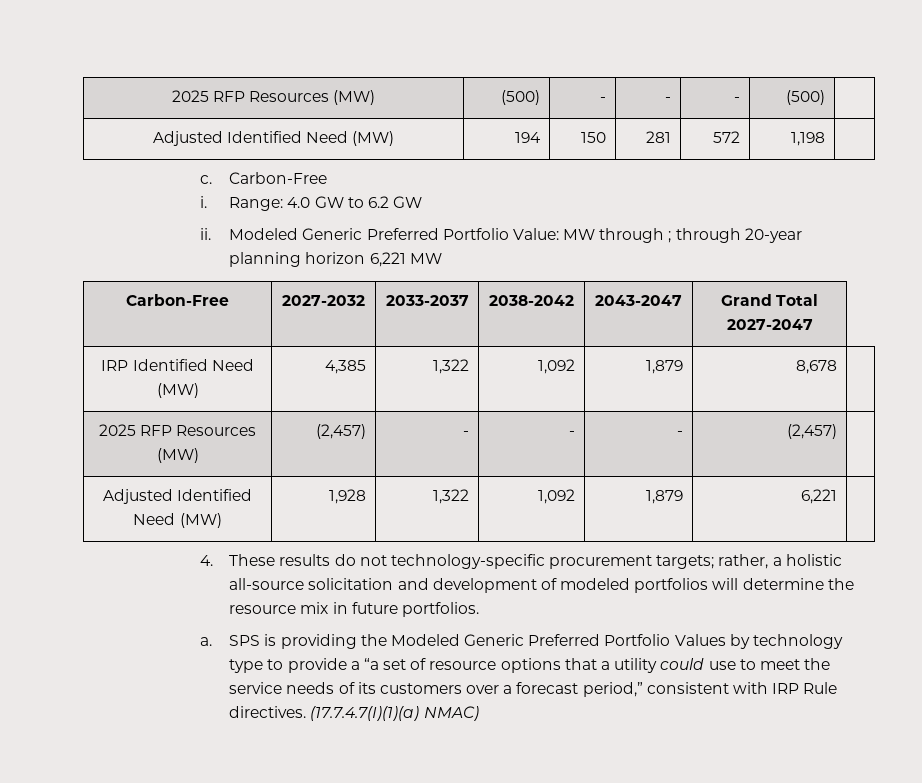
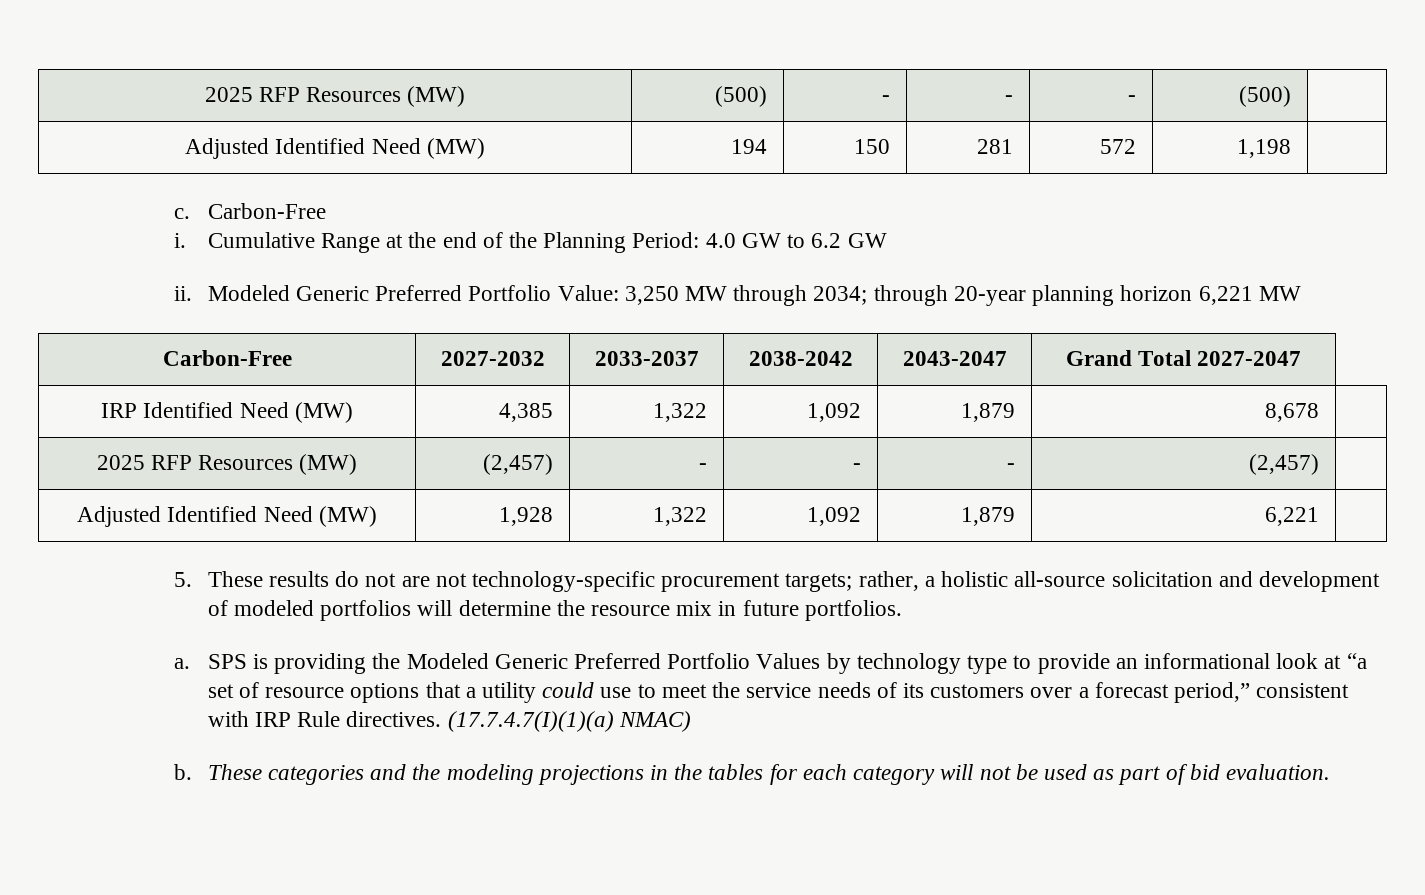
- Range: 4.0 GW to 6.2 GW
+ Cumulative Range at the end of the Planning Period: 4.0 GW to 6.2 GW
- Modeled Generic Preferred Portfolio Value: MW through ; through 20-year planning horizon 6,221 MW
+ Modeled Generic Preferred Portfolio Value: 3,250 MW through 2034; through 20-year planning horizon 6,221 MW
- 4. These results do not technology-specific procurement targets; rather, a holistic all-source solicitation and development of modeled portfolios will determine the resource mix in future portfolios.
+ 5. These results do not are not technology-specific procurement targets; rather, a holistic all-source solicitation and development of modeled portfolios will determine the resource mix in future portfolios.
- SPS is providing the Modeled Generic Preferred Portfolio Values by technology type to provide a “a set of resource options that a utility could use to meet the service needs of its customers over a forecast period,” consistent with IRP Rule directives.
+ SPS is providing the Modeled Generic Preferred Portfolio Values by technology type to provide an informational look at “a set of resource options that a utility could use to meet the service needs of its customers over a forecast period,” consistent with IRP Rule directives.
+ b. These categories and the modeling projections in the tables for each category will not be used as part of bid evaluation.

